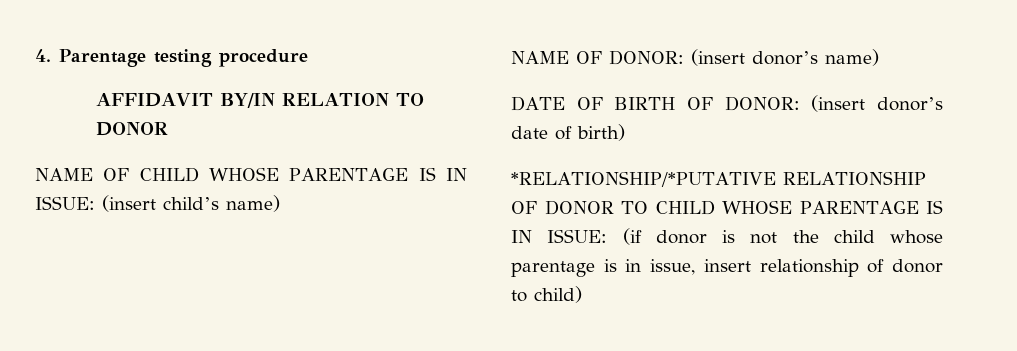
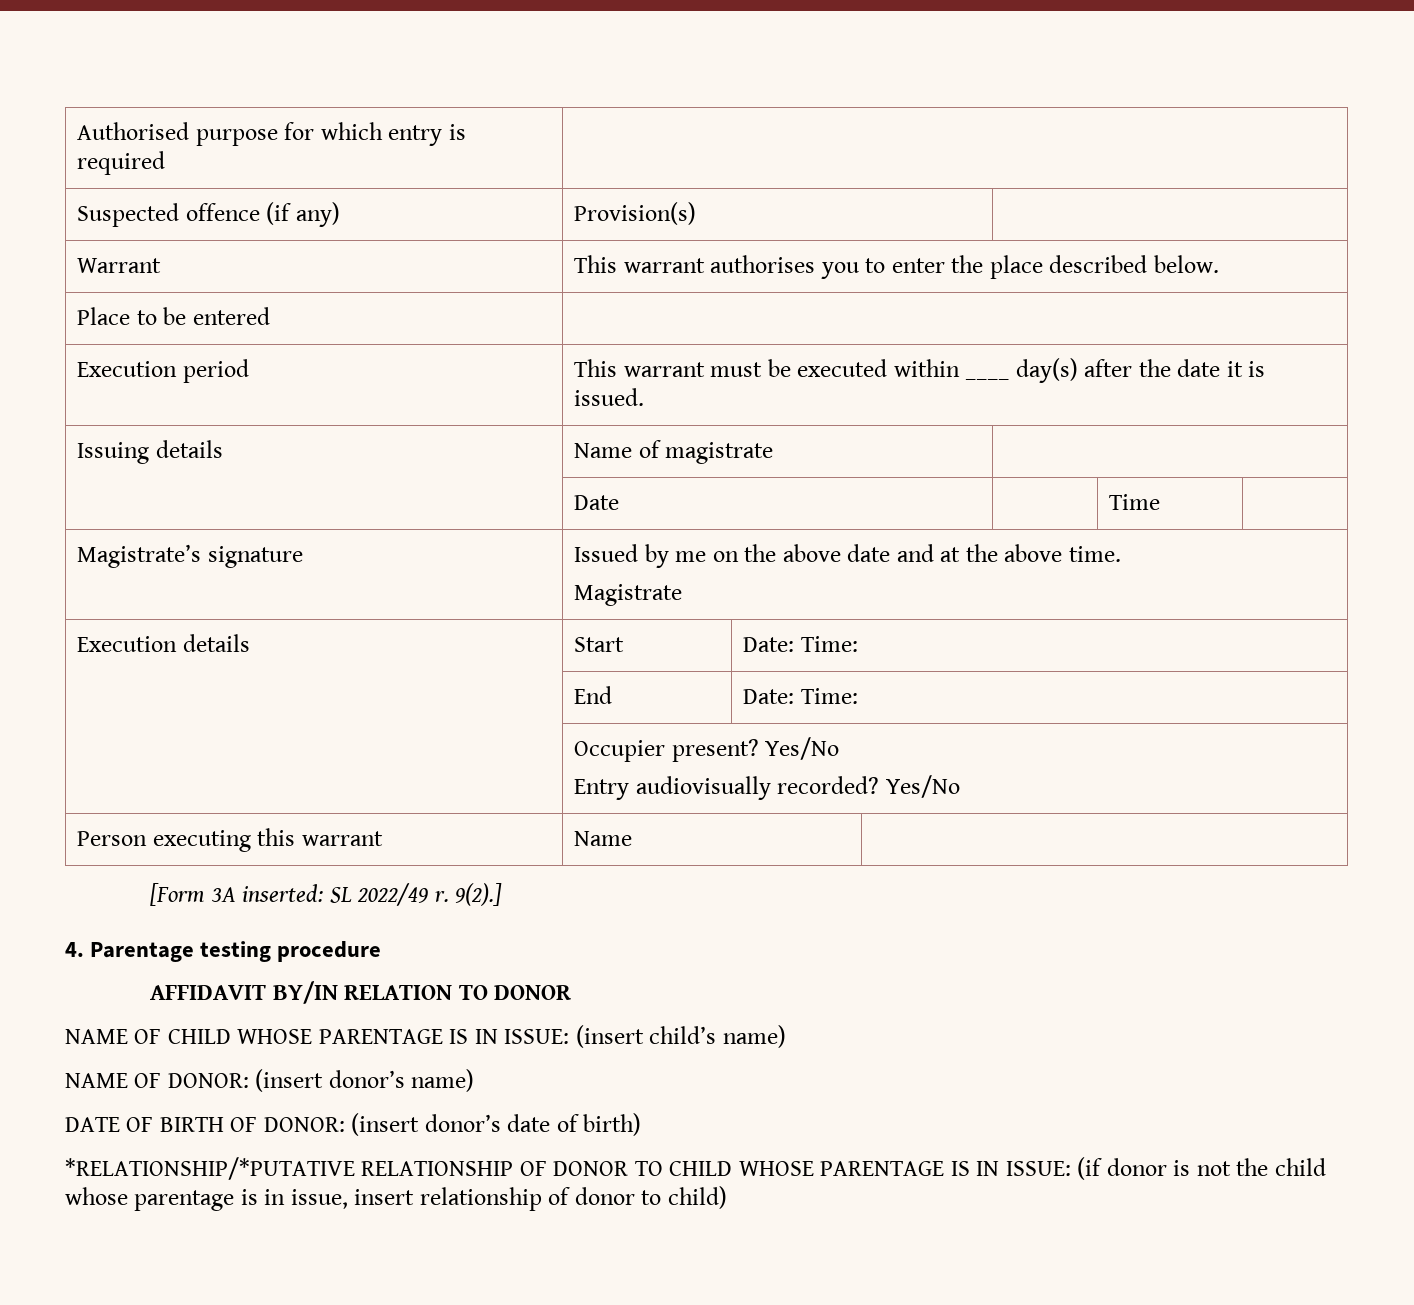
+ Authorised purpose for which entry is required |
+ Suspected offence (if any) | Provision(s) |
+ Warrant | This warrant authorises you to enter the place described below.
+ Place to be entered |
+ Execution period | This warrant must be executed within ____ day(s) after the date it is issued.
+ Issuing details | Name of magistrate |
+ | Date | | Time |
+ Magistrate’s signature | Issued by me on the above date and at the above time.
+ Magistrate
+ Execution details | Start | Date: Time:
+ | End | Date: Time:
+ | Occupier present? Yes/No
+ Entry audiovisually recorded? Yes/No
+ Person executing this warrant | Name |
+ [Form 3A inserted: SL 2022/49 r. 9(2).]

